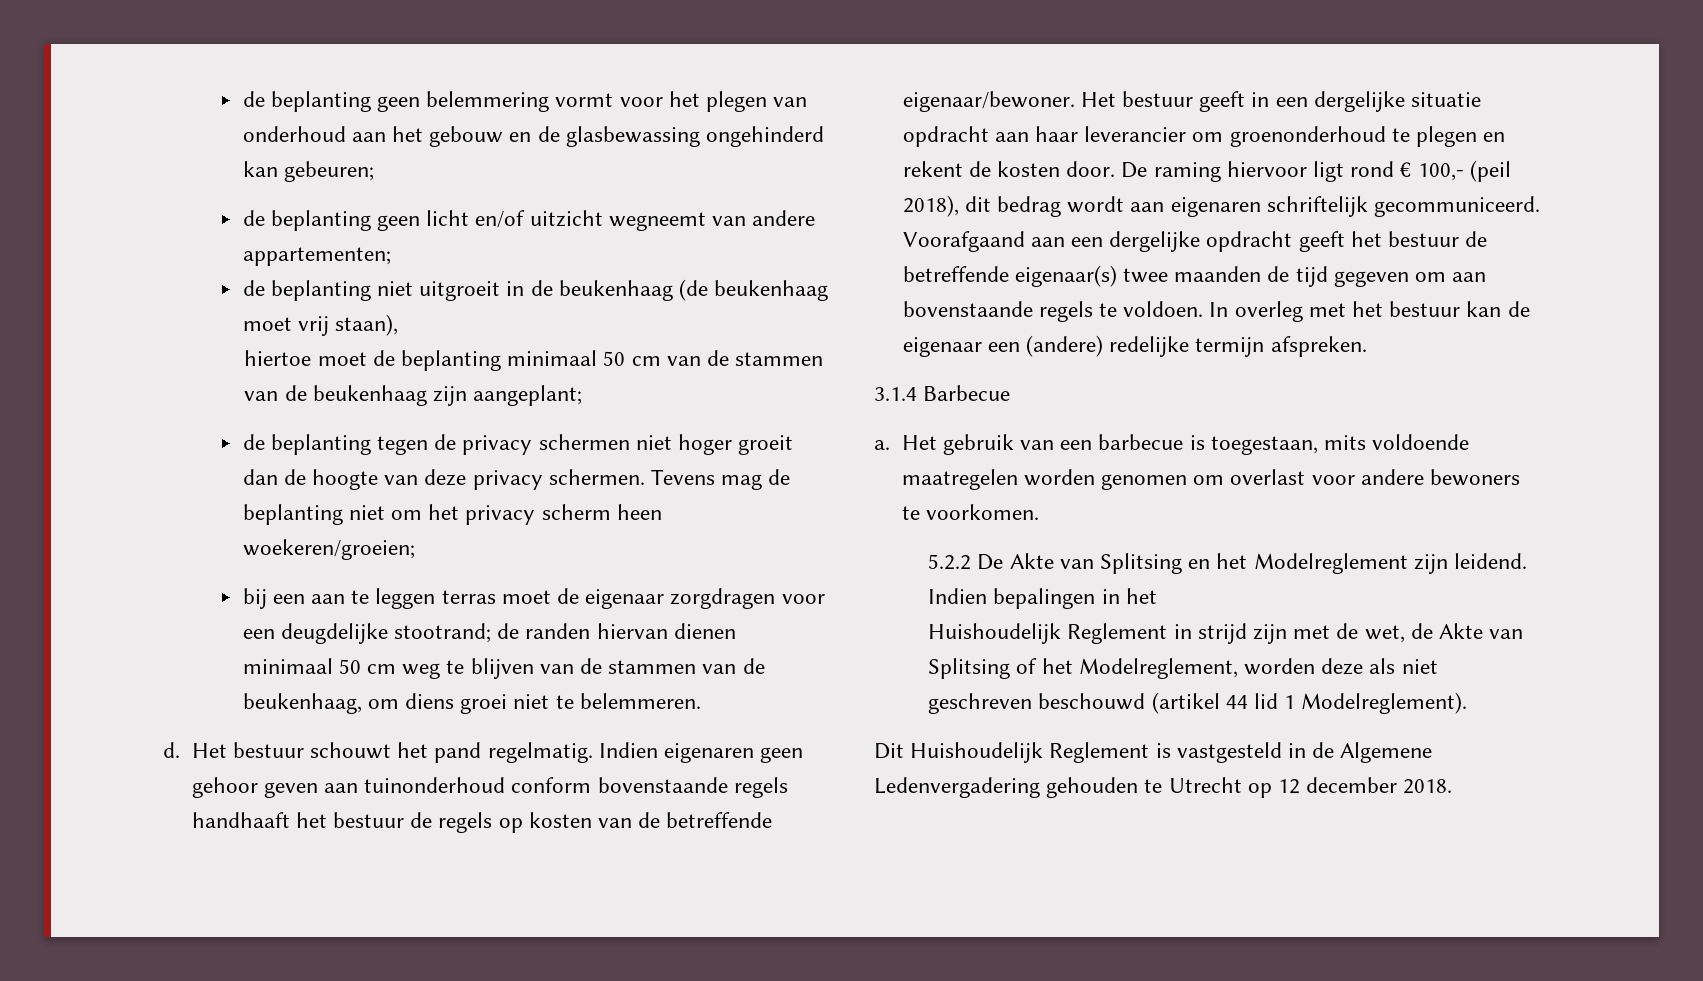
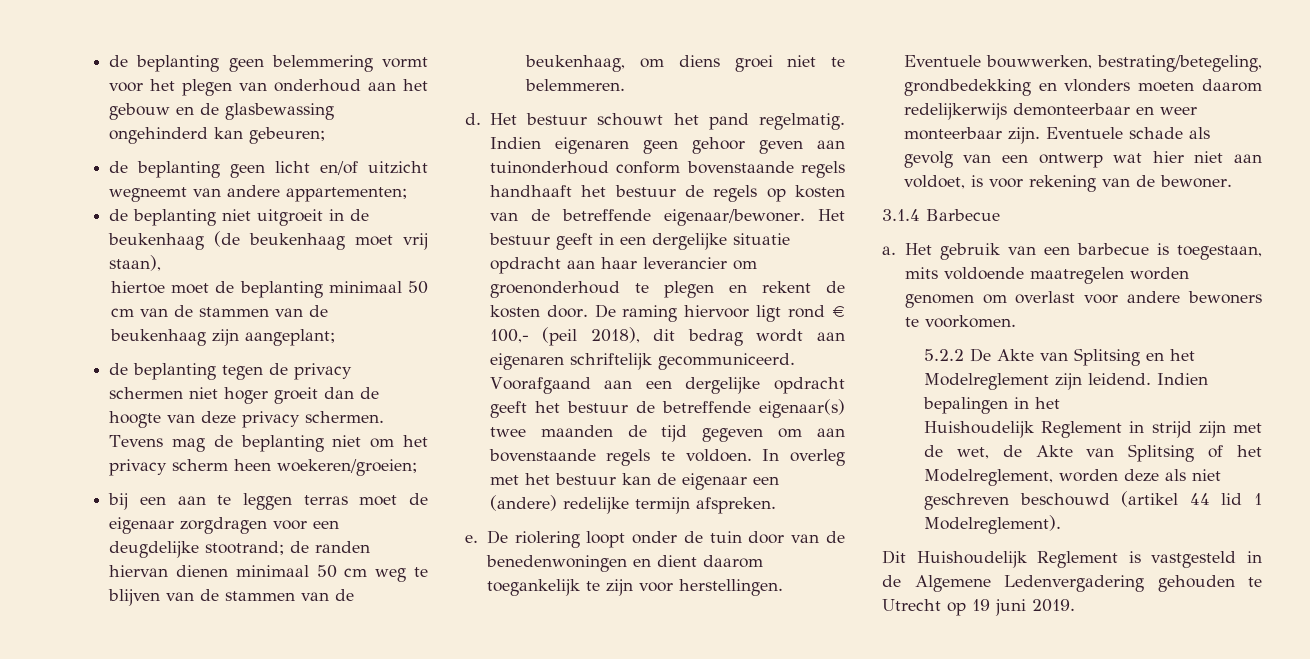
+ e. De riolering loopt onder de tuin door van de benedenwoningen en dient daarom toegankelijk te zijn voor herstellingen. Eventuele bouwwerken, bestrating/betegeling, grondbedekking en vlonders moeten daarom redelijkerwijs demonteerbaar en weer monteerbaar zijn. Eventuele schade als gevolg van een ontwerp wat hier niet aan voldoet, is voor rekening van de bewoner.
- Dit Huishoudelijk Reglement is vastgesteld in de Algemene Ledenvergadering gehouden te Utrecht op 12 december 2018.
+ Dit Huishoudelijk Reglement is vastgesteld in de Algemene Ledenvergadering gehouden te Utrecht op 19 juni 2019.

